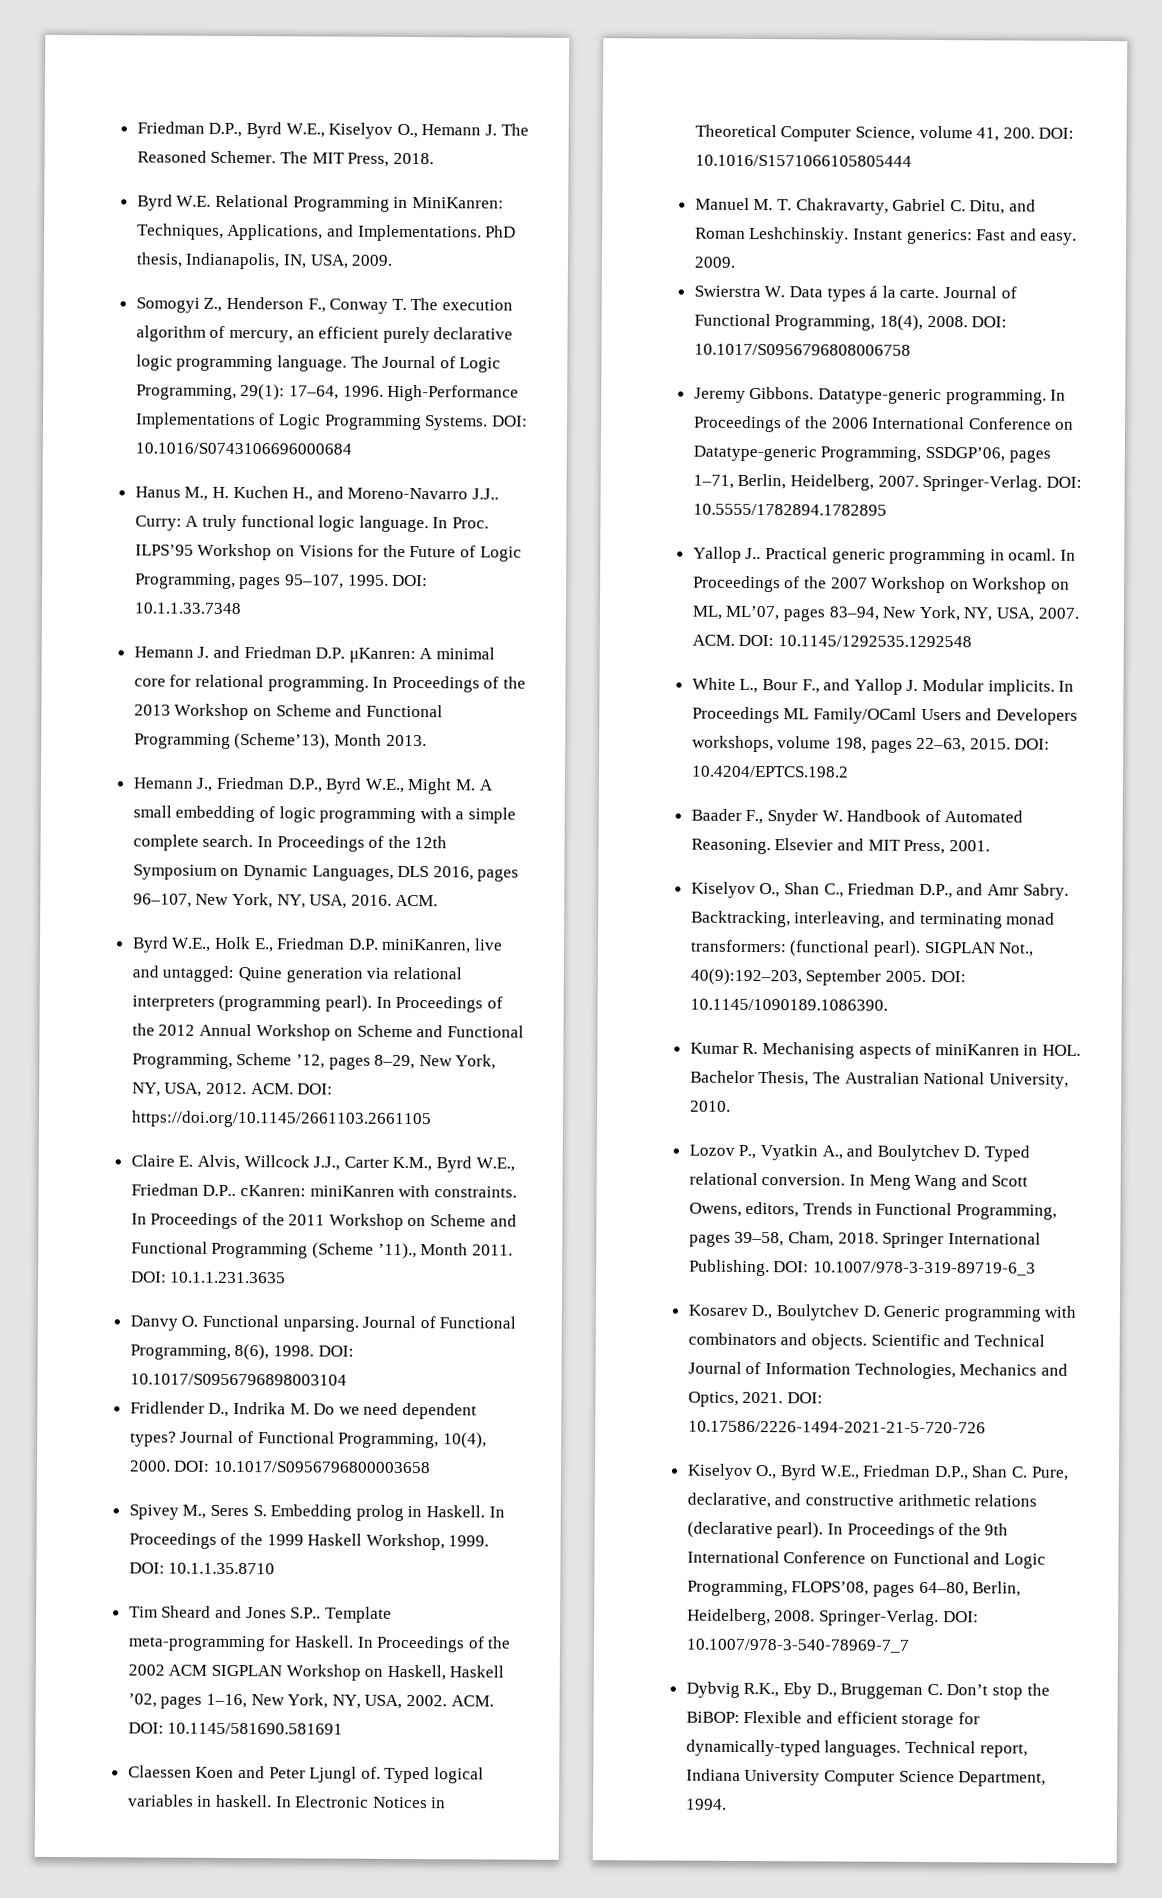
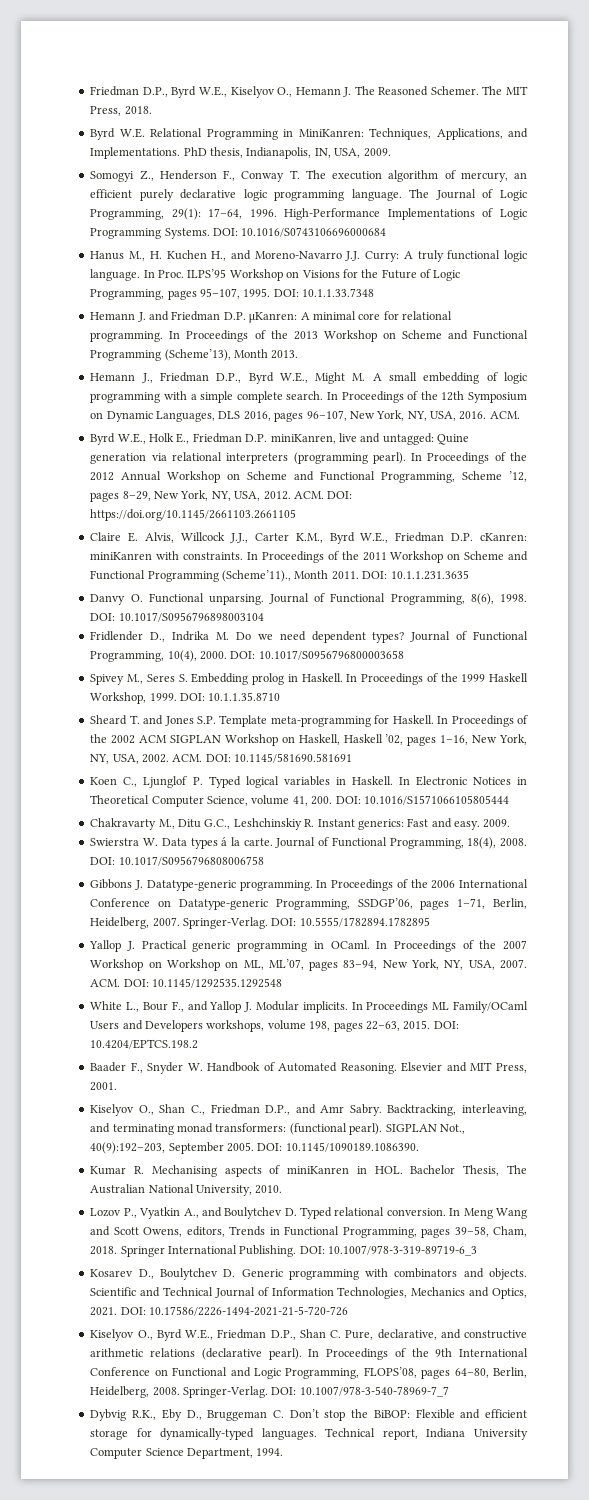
- Hanus M., H. Kuchen H., and Moreno-Navarro J.J.. Curry: A truly functional logic language.
+ Hanus M., H. Kuchen H., and Moreno-Navarro J.J. Curry: A truly functional logic language.
- Claire E. Alvis, Willcock J.J., Carter K.M., Byrd W.E., Friedman D.P.. cKanren: miniKanren with constraints.
+ Claire E. Alvis, Willcock J.J., Carter K.M., Byrd W.E., Friedman D.P. cKanren: miniKanren with constraints.
- In Proceedings of the 2011 Workshop on Scheme and Functional Programming (Scheme ’11)., Month 2011.
+ In Proceedings of the 2011 Workshop on Scheme and Functional Programming (Scheme’11)., Month 2011.
- Tim Sheard and Jones S.P.. Template meta-programming for Haskell.
+ Sheard T. and Jones S.P. Template meta-programming for Haskell.
- Claessen Koen and Peter Ljungl of. Typed logical variables in haskell.
+ Koen C., Ljunglof P. Typed logical variables in Haskell.
- Manuel M. T. Chakravarty, Gabriel C. Ditu, and Roman Leshchinskiy. Instant generics: Fast and easy.
+ Chakravarty M., Ditu G.C., Leshchinskiy R. Instant generics: Fast and easy.
- Jeremy Gibbons. Datatype-generic programming.
+ Gibbons J. Datatype-generic programming.
- Yallop J.. Practical generic programming in ocaml.
+ Yallop J. Practical generic programming in OCaml.

